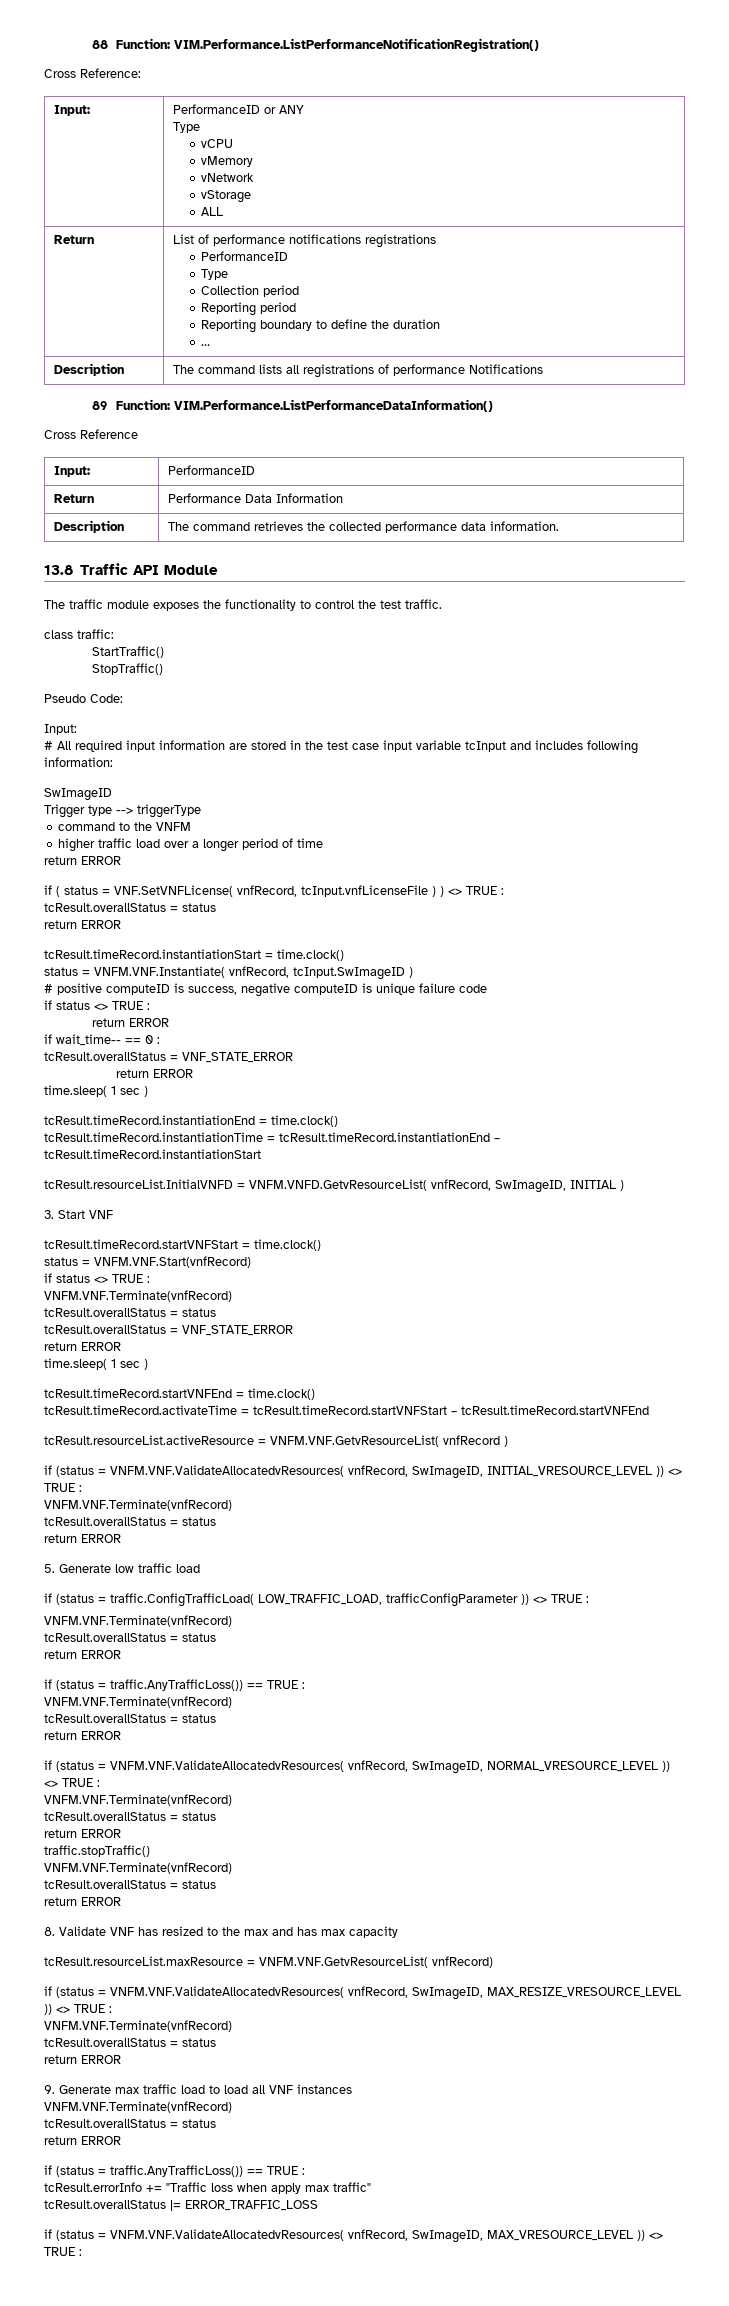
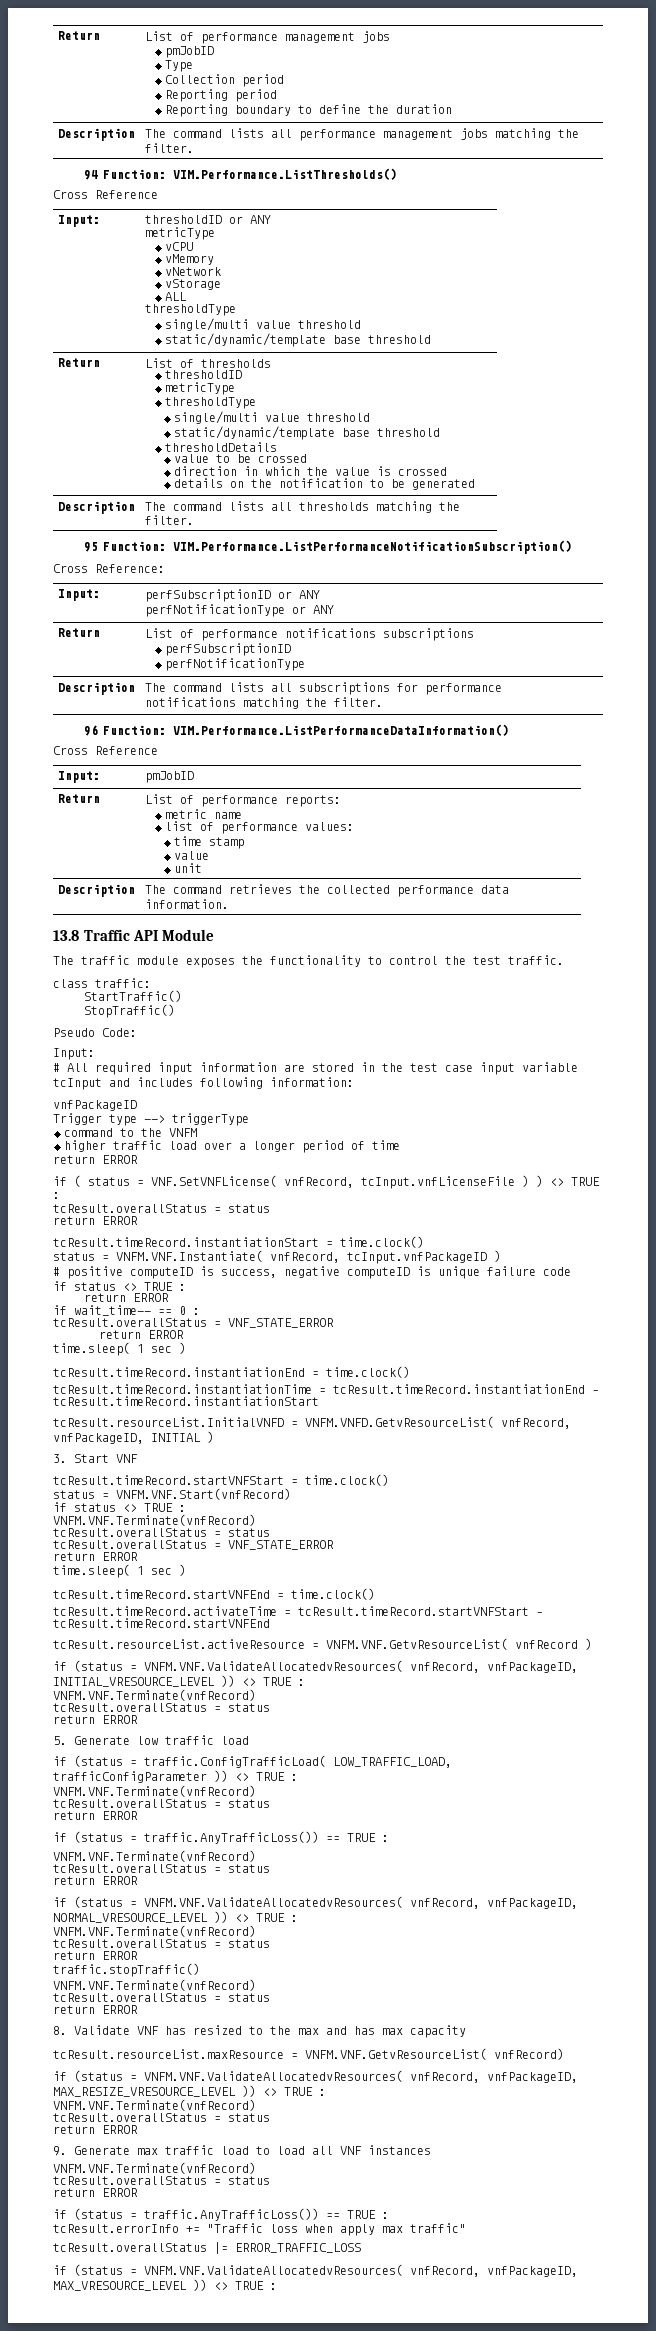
- 88 Function: VIM.Performance.ListPerformanceNotificationRegistration()
- Cross Reference:
- Input: | PerformanceID or ANY
+ Return | List of performance management jobs
+ pmJobID
  Type
+ Collection period
+ Reporting period
+ Reporting boundary to define the duration
+ Description | The command lists all performance management jobs matching the filter.
+ 94 Function: VIM.Performance.ListThresholds()
+ Cross Reference
+ Input: | thresholdID or ANY
+ metricType
  vCPU
  vMemory
  vNetwork
  vStorage
  ALL
- Return | List of performance notifications registrations
- PerformanceID
- Type
- Collection period
- Reporting period
- Reporting boundary to define the duration
- …
- Description | The command lists all registrations of performance Notifications
- 89 Function: VIM.Performance.ListPerformanceDataInformation()
+ thresholdType
+ single/multi value threshold
+ static/dynamic/template base threshold
+ Return | List of thresholds
+ thresholdID
+ metricType
+ thresholdType
+ single/multi value threshold
+ static/dynamic/template base threshold
+ thresholdDetails
+ value to be crossed
+ direction in which the value is crossed
+ details on the notification to be generated
+ Description | The command lists all thresholds matching the filter.
+ 95 Function: VIM.Performance.ListPerformanceNotificationSubscription()
+ Cross Reference:
+ Input: | perfSubscriptionID or ANY
+ perfNotificationType or ANY
+ Return | List of performance notifications subscriptions
+ perfSubscriptionID
+ perfNotificationType
+ Description | The command lists all subscriptions for performance notifications matching the filter.
+ 96 Function: VIM.Performance.ListPerformanceDataInformation()
  Cross Reference
- Input: | PerformanceID
- Return | Performance Data Information
+ Input: | pmJobID
+ Return | List of performance reports:
+ metric name
+ list of performance values:
+ time stamp
+ value
+ unit
- SwImageID
+ vnfPackageID
- status = VNFM.VNF.Instantiate( vnfRecord, tcInput.SwImageID )
+ status = VNFM.VNF.Instantiate( vnfRecord, tcInput.vnfPackageID )
- tcResult.resourceList.InitialVNFD = VNFM.VNFD.GetvResourceList( vnfRecord, SwImageID, INITIAL )
+ tcResult.resourceList.InitialVNFD = VNFM.VNFD.GetvResourceList( vnfRecord, vnfPackageID, INITIAL )
- if (status = VNFM.VNF.ValidateAllocatedvResources( vnfRecord, SwImageID, INITIAL_VRESOURCE_LEVEL )) <> TRUE :
+ if (status = VNFM.VNF.ValidateAllocatedvResources( vnfRecord, vnfPackageID, INITIAL_VRESOURCE_LEVEL )) <> TRUE :
- if (status = VNFM.VNF.ValidateAllocatedvResources( vnfRecord, SwImageID, NORMAL_VRESOURCE_LEVEL )) <> TRUE :
+ if (status = VNFM.VNF.ValidateAllocatedvResources( vnfRecord, vnfPackageID, NORMAL_VRESOURCE_LEVEL )) <> TRUE :
- if (status = VNFM.VNF.ValidateAllocatedvResources( vnfRecord, SwImageID, MAX_RESIZE_VRESOURCE_LEVEL )) <> TRUE :
+ if (status = VNFM.VNF.ValidateAllocatedvResources( vnfRecord, vnfPackageID, MAX_RESIZE_VRESOURCE_LEVEL )) <> TRUE :
- if (status = VNFM.VNF.ValidateAllocatedvResources( vnfRecord, SwImageID, MAX_VRESOURCE_LEVEL )) <> TRUE :
+ if (status = VNFM.VNF.ValidateAllocatedvResources( vnfRecord, vnfPackageID, MAX_VRESOURCE_LEVEL )) <> TRUE :

